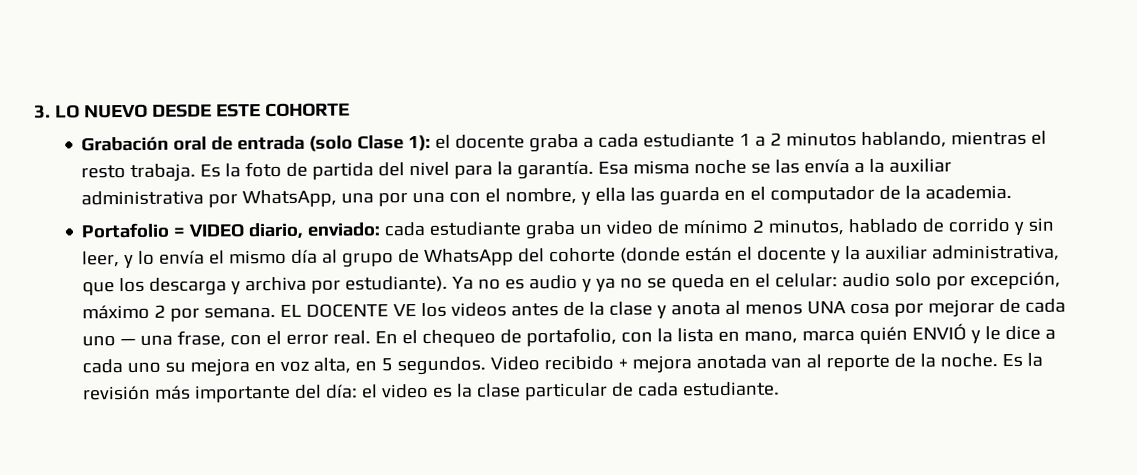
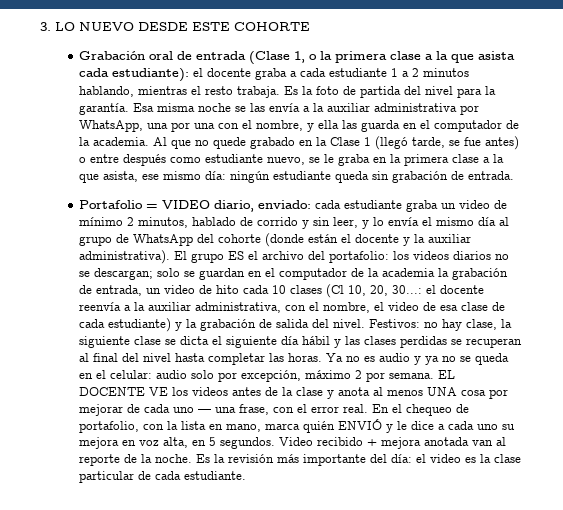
- Grabación oral de entrada (solo Clase 1): el docente graba a cada estudiante 1 a 2 minutos hablando, mientras el resto trabaja.
+ Grabación oral de entrada (Clase 1, o la primera clase a la que asista cada estudiante): el docente graba a cada estudiante 1 a 2 minutos hablando, mientras el resto trabaja.
+ Al que no quede grabado en la Clase 1 (llegó tarde, se fue antes) o entre después como estudiante nuevo, se le graba en la primera clase a la que asista, ese mismo día: ningún estudiante queda sin grabación de entrada.
- Portafolio = VIDEO diario, enviado: cada estudiante graba un video de mínimo 2 minutos, hablado de corrido y sin leer, y lo envía el mismo día al grupo de WhatsApp del cohorte (donde están el docente y la auxiliar administrativa, que los descarga y archiva por estudiante).
+ Portafolio = VIDEO diario, enviado: cada estudiante graba un video de mínimo 2 minutos, hablado de corrido y sin leer, y lo envía el mismo día al grupo de WhatsApp del cohorte (donde están el docente y la auxiliar administrativa). El grupo ES el archivo del portafolio: los videos diarios no se descargan; solo se guardan en el computador de la academia la grabación de entrada, un video de hito cada 10 clases (Cl 10, 20, 30...: el docente reenvía a la auxiliar administrativa, con el nombre, el video de esa clase de cada estudiante) y la grabación de salida del nivel. Festivos: no hay clase, la siguiente clase se dicta el siguiente día hábil y las clases perdidas se recuperan al final del nivel hasta completar las horas.

